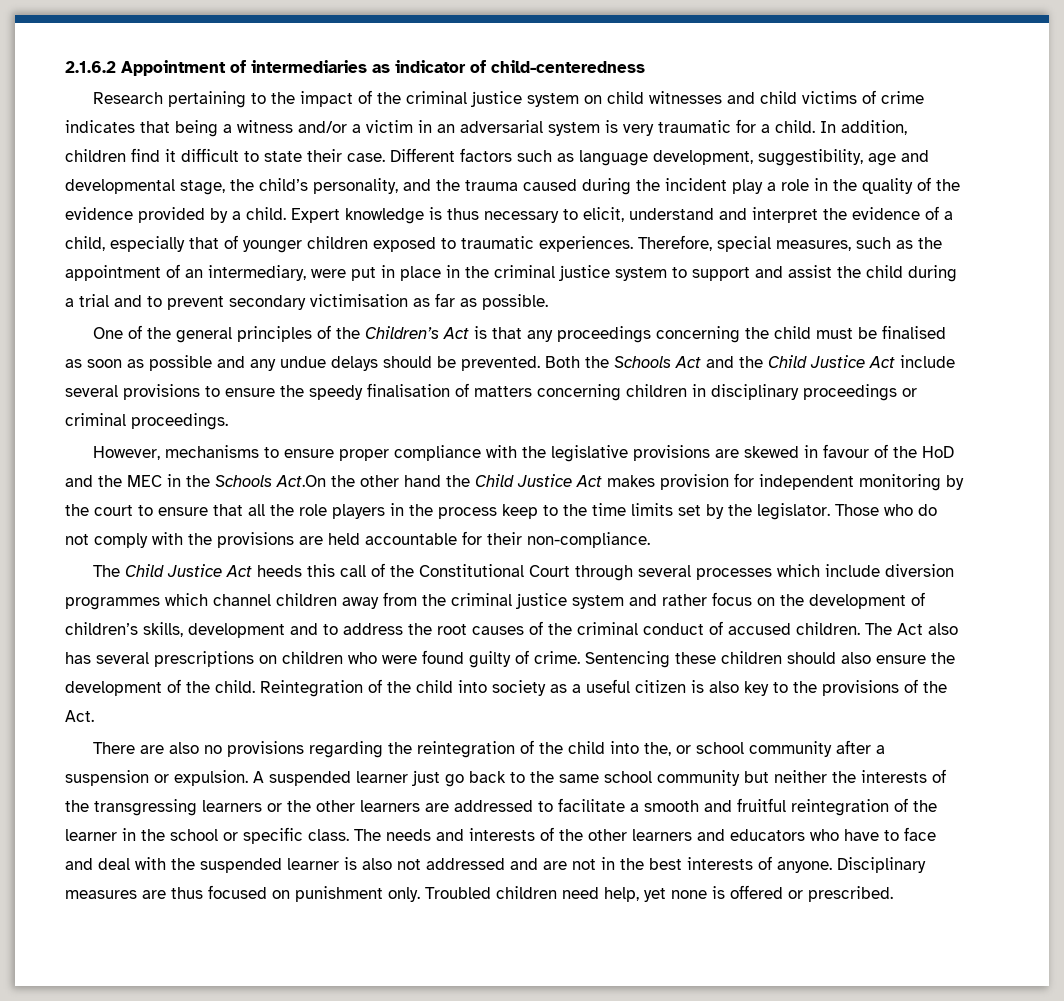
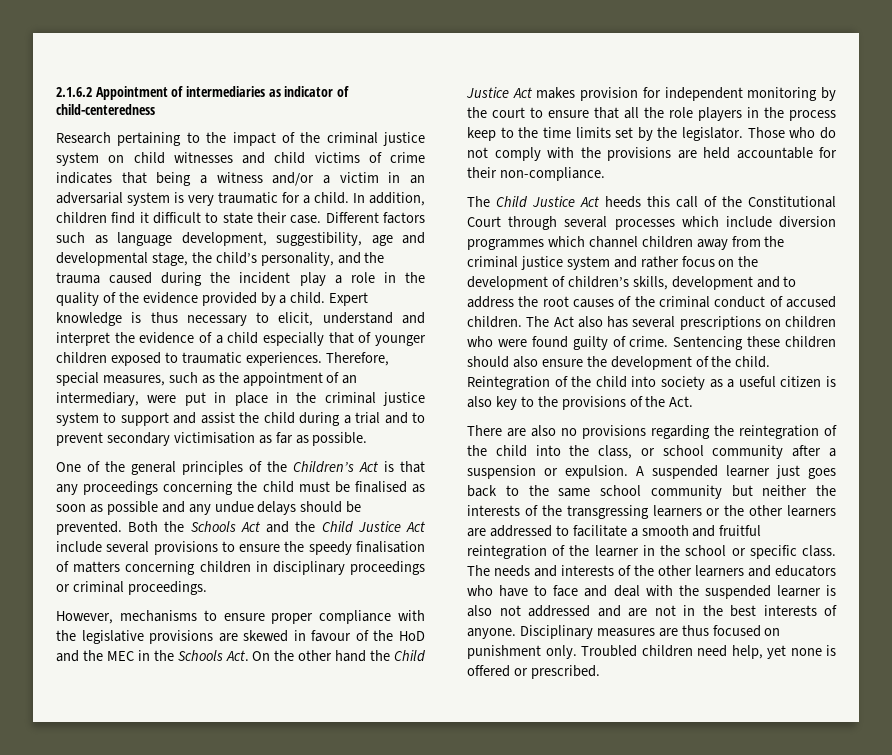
- Expert knowledge is thus necessary to elicit, understand and interpret the evidence of a child, especially that of younger children exposed to traumatic experiences.
+ Expert knowledge is thus necessary to elicit, understand and interpret the evidence of a child especially that of younger children exposed to traumatic experiences.
- However, mechanisms to ensure proper compliance with the legislative provisions are skewed in favour of the HoD and the MEC in the Schools Act.On the other hand the Child Justice Act makes provision for independent monitoring by the court to ensure that all the role players in the process keep to the time limits set by the legislator.
+ However, mechanisms to ensure proper compliance with the legislative provisions are skewed in favour of the HoD and the MEC in the Schools Act. On the other hand the Child Justice Act makes provision for independent monitoring by the court to ensure that all the role players in the process keep to the time limits set by the legislator.
- There are also no provisions regarding the reintegration of the child into the, or school community after a suspension or expulsion.
+ There are also no provisions regarding the reintegration of the child into the class, or school community after a suspension or expulsion.
- A suspended learner just go back to the same school community but neither the interests of the transgressing learners or the other learners are addressed to facilitate a smooth and fruitful reintegration of the learner in the school or specific class.
+ A suspended learner just goes back to the same school community but neither the interests of the transgressing learners or the other learners are addressed to facilitate a smooth and fruitful reintegration of the learner in the school or specific class.

